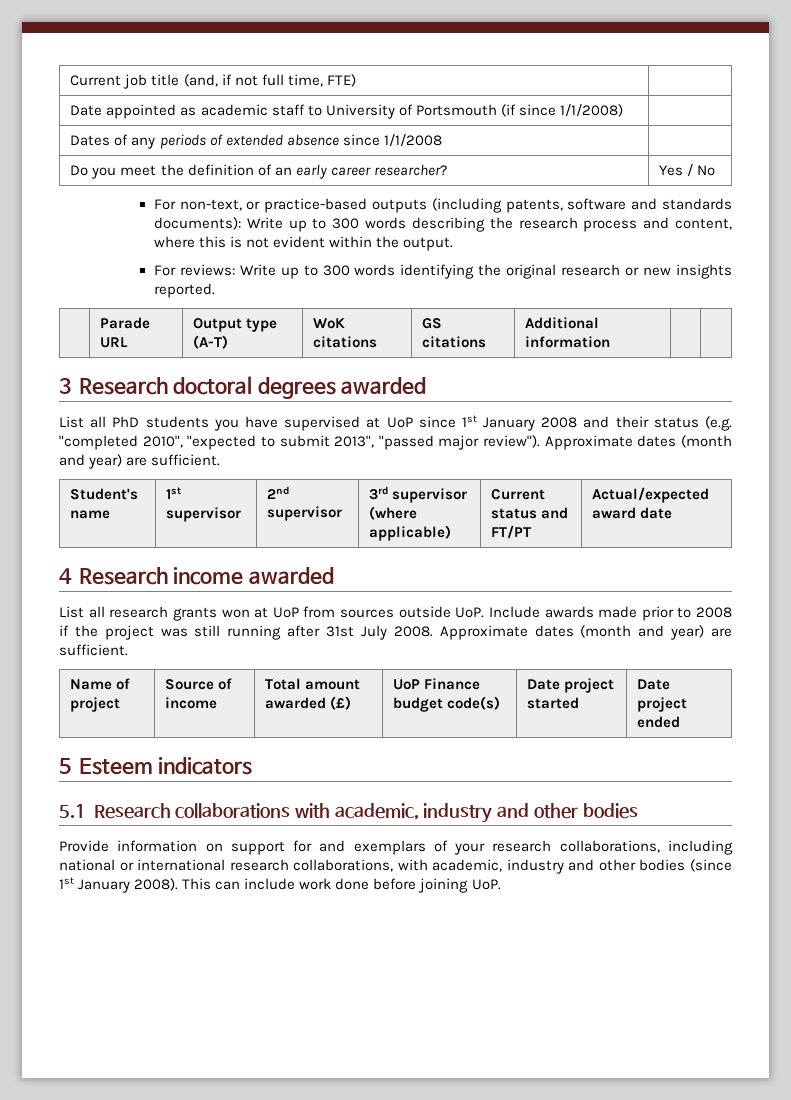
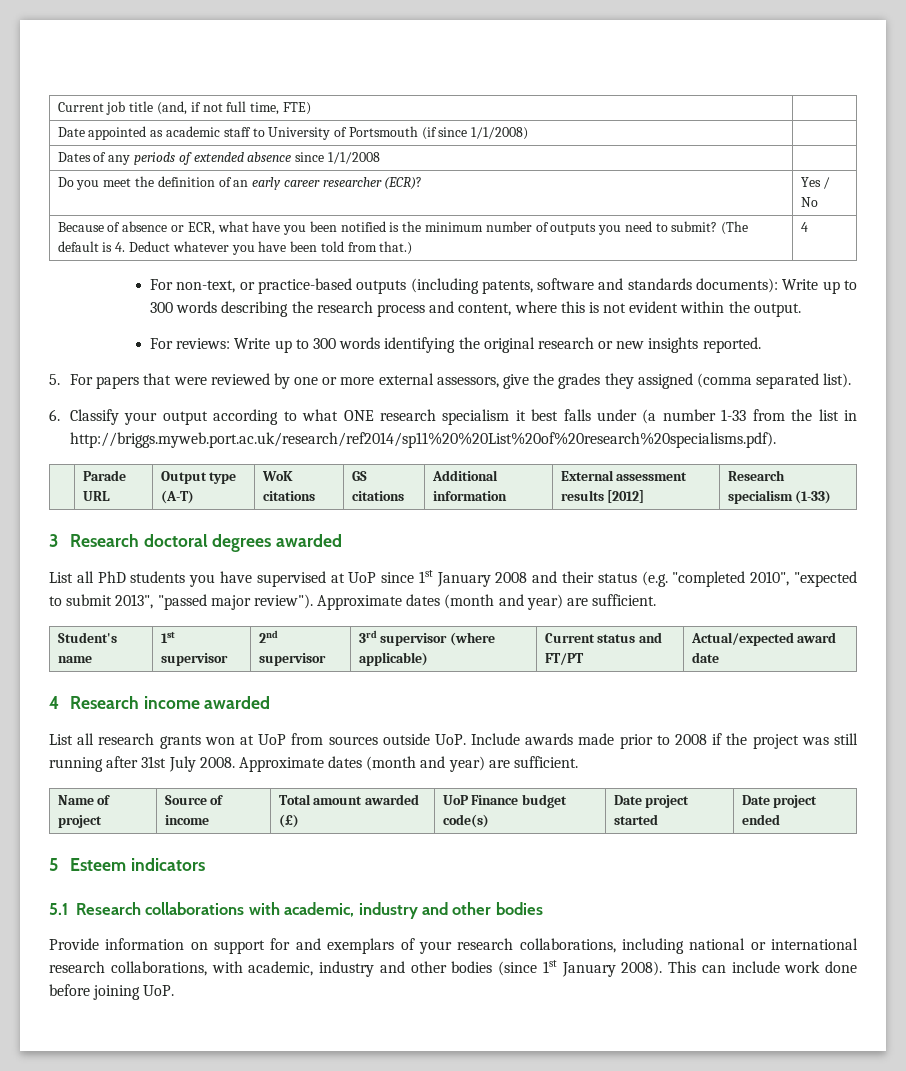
- Do you meet the definition of an early career researcher? | Yes / No
+ Do you meet the definition of an early career researcher (ECR)? | Yes / No
+ Because of absence or ECR, what have you been notified is the minimum number of outputs you need to submit? (The default is 4. Deduct whatever you have been told from that.) | 4
+ 5. For papers that were reviewed by one or more external assessors, give the grades they assigned (comma separated list).
+ 6. Classify your output according to what ONE research specialism it best falls under (a number 1-33 from the list in http://briggs.myweb.port.ac.uk/research/ref2014/sp11%20%20List%20of%20research%20specialisms.pdf).
- | Parade URL | Output type (A-T) | WoK citations | GS citations | Additional information | |
+ | Parade URL | Output type (A-T) | WoK citations | GS citations | Additional information | External assessment results [2012] | Research specialism (1-33)

